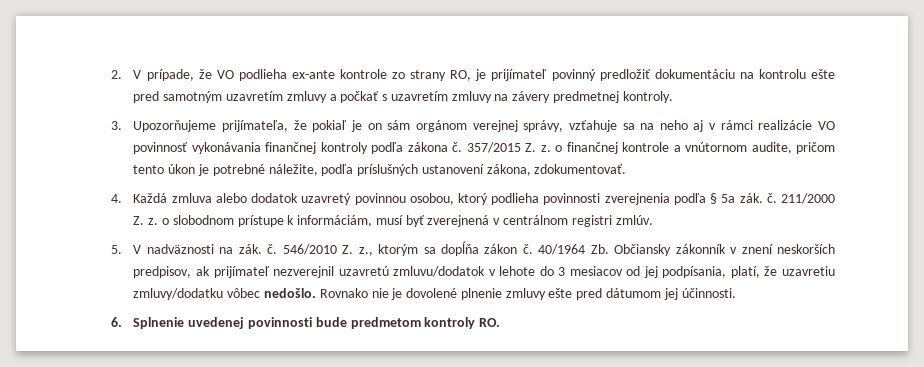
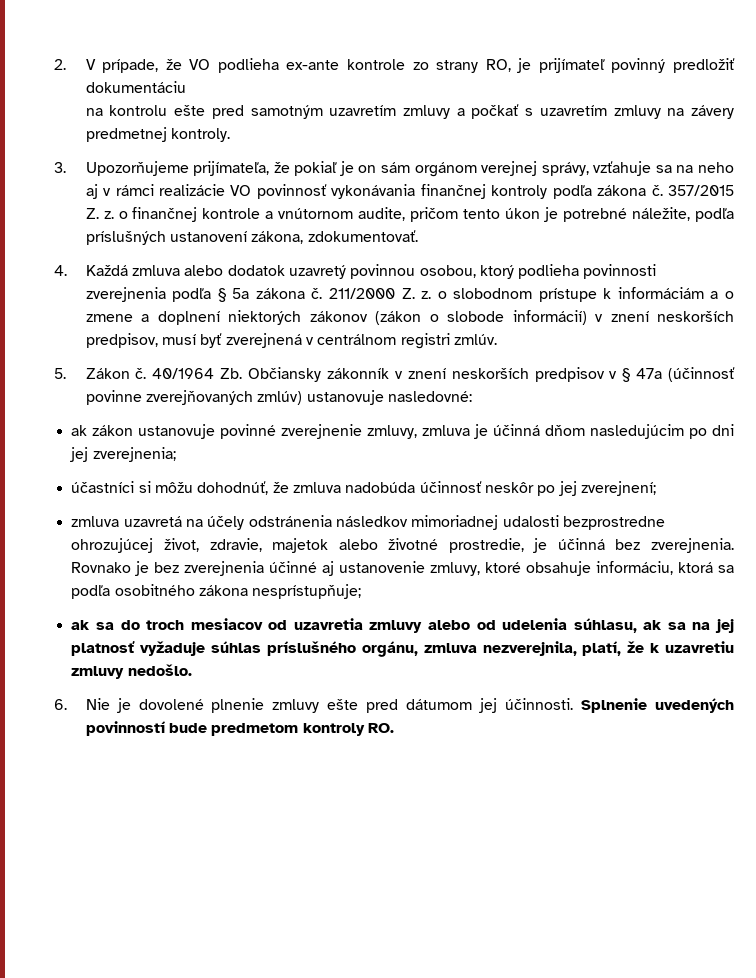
- 2. V prípade, že VO podlieha ex-ante kontrole zo strany RO, je prijímateľ povinný predložiť dokumentáciu na kontrolu ešte pred samotným uzavretím zmluvy a počkať s uzavretím zmluvy na závery predmetnej kontroly.
+ 2. V prípade, že VO podlieha ex-ante kontrole zo strany RO, je prijímateľ povinný predložiť dokumentáciu
+ na kontrolu ešte pred samotným uzavretím zmluvy a počkať s uzavretím zmluvy na závery predmetnej kontroly.
- 4. Každá zmluva alebo dodatok uzavretý povinnou osobou, ktorý podlieha povinnosti zverejnenia podľa § 5a zák. č.
+ 4. Každá zmluva alebo dodatok uzavretý povinnou osobou, ktorý podlieha povinnosti zverejnenia podľa § 5a zákona č.
- 211/2000 Z. z. o slobodnom prístupe k informáciám, musí byť zverejnená v centrálnom registri zmlúv.
+ 211/2000 Z. z. o slobodnom prístupe k informáciám a o zmene a doplnení niektorých zákonov (zákon o slobode informácií) v znení neskorších predpisov, musí byť zverejnená v centrálnom registri zmlúv.
- 5. V nadväznosti na zák. č. 546/2010 Z. z., ktorým sa dopĺňa zákon č.
+ 5. Zákon č.
- 40/1964 Zb. Občiansky zákonník v znení neskorších predpisov, ak prijímateľ nezverejnil uzavretú zmluvu/dodatok v lehote do 3 mesiacov od jej podpísania, platí, že uzavretiu zmluvy/dodatku vôbec nedošlo. Rovnako nie je dovolené plnenie zmluvy ešte pred dátumom jej účinnosti.
- 6. Splnenie uvedenej povinnosti bude predmetom kontroly RO.
+ 40/1964 Zb. Občiansky zákonník v znení neskorších predpisov v § 47a (účinnosť povinne zverejňovaných zmlúv) ustanovuje nasledovné:
+ ak zákon ustanovuje povinné zverejnenie zmluvy, zmluva je účinná dňom nasledujúcim po dni jej zverejnenia;
+ účastníci si môžu dohodnúť, že zmluva nadobúda účinnosť neskôr po jej zverejnení;
+ zmluva uzavretá na účely odstránenia následkov mimoriadnej udalosti bezprostredne ohrozujúcej život, zdravie, majetok alebo životné prostredie, je účinná bez zverejnenia. Rovnako je bez zverejnenia účinné aj ustanovenie zmluvy, ktoré obsahuje informáciu, ktorá sa podľa osobitného zákona nesprístupňuje;
+ ak sa do troch mesiacov od uzavretia zmluvy alebo od udelenia súhlasu, ak sa na jej platnosť vyžaduje súhlas príslušného orgánu, zmluva nezverejnila, platí, že k uzavretiu zmluvy nedošlo.
+ 6. Nie je dovolené plnenie zmluvy ešte pred dátumom jej účinnosti. Splnenie uvedených povinností bude predmetom kontroly RO.

